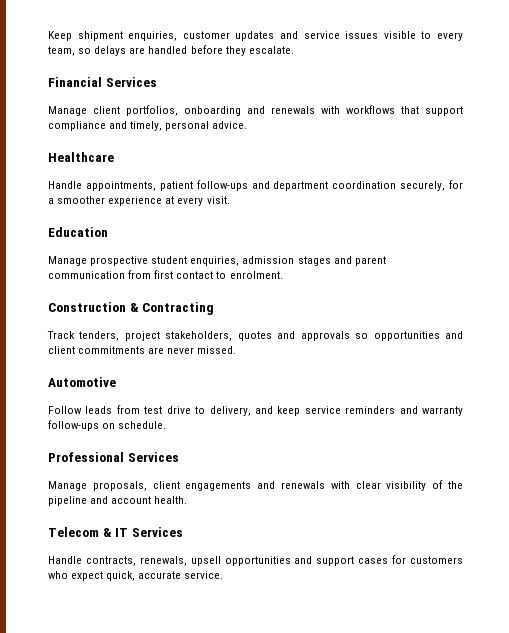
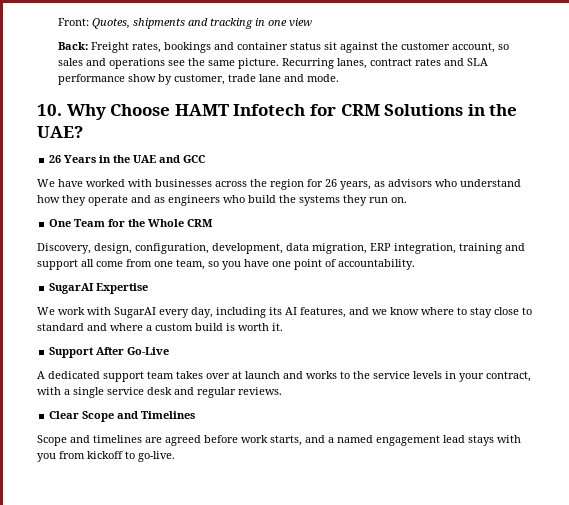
- Keep shipment enquiries, customer updates and service issues visible to every team, so delays are handled before they escalate.
- Financial Services
- Manage client portfolios, onboarding and renewals with workflows that support compliance and timely, personal advice.
- Healthcare
- Handle appointments, patient follow-ups and department coordination securely, for a smoother experience at every visit.
- Education
- Manage prospective student enquiries, admission stages and parent communication from first contact to enrolment.
- Construction & Contracting
- Track tenders, project stakeholders, quotes and approvals so opportunities and client commitments are never missed.
- Automotive
- Follow leads from test drive to delivery, and keep service reminders and warranty follow-ups on schedule.
- Professional Services
- Manage proposals, client engagements and renewals with clear visibility of the pipeline and account health.
- Telecom & IT Services
- Handle contracts, renewals, upsell opportunities and support cases for customers who expect quick, accurate service.
+ Front: Quotes, shipments and tracking in one view
+ Back: Freight rates, bookings and container status sit against the customer account, so sales and operations see the same picture. Recurring lanes, contract rates and SLA performance show by customer, trade lane and mode.
+ 10. Why Choose HAMT Infotech for CRM Solutions in the UAE?
+ 26 Years in the UAE and GCC
+ We have worked with businesses across the region for 26 years, as advisors who understand how they operate and as engineers who build the systems they run on.
+ One Team for the Whole CRM
+ Discovery, design, configuration, development, data migration, ERP integration, training and support all come from one team, so you have one point of accountability.
+ SugarAI Expertise
+ We work with SugarAI every day, including its AI features, and we know where to stay close to standard and where a custom build is worth it.
+ Support After Go-Live
+ A dedicated support team takes over at launch and works to the service levels in your contract, with a single service desk and regular reviews.
+ Clear Scope and Timelines
+ Scope and timelines are agreed before work starts, and a named engagement lead stays with you from kickoff to go-live.

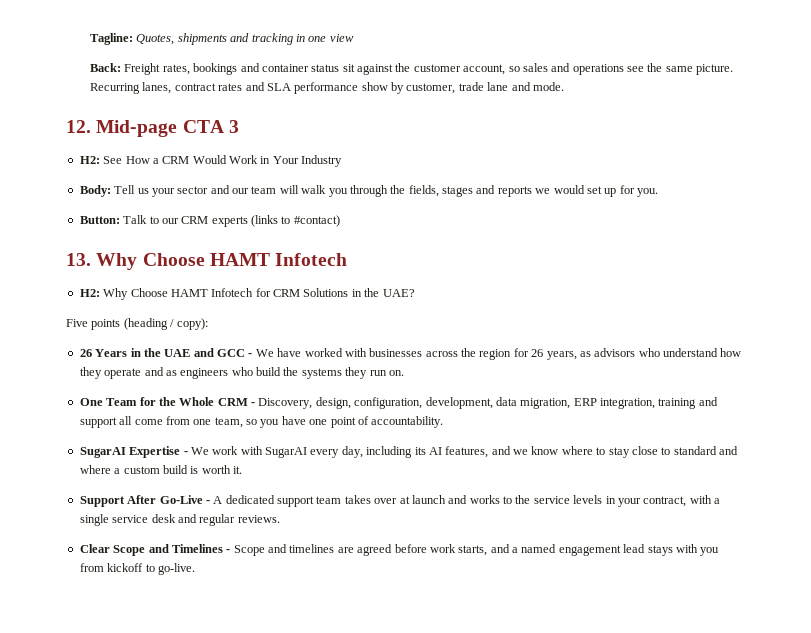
- Front: Quotes, shipments and tracking in one view
+ Tagline: Quotes, shipments and tracking in one view
- 10. Why Choose HAMT Infotech for CRM Solutions in the UAE?
+ 12. Mid-page CTA 3
+ H2: See How a CRM Would Work in Your Industry
+ Body: Tell us your sector and our team will walk you through the fields, stages and reports we would set up for you.
+ Button: Talk to our CRM experts (links to #contact)
+ 13. Why Choose HAMT Infotech
+ H2: Why Choose HAMT Infotech for CRM Solutions in the UAE?
+ Five points (heading / copy):
- 26 Years in the UAE and GCC
- We have worked with businesses across the region for 26 years, as advisors who understand how they operate and as engineers who build the systems they run on.
+ 26 Years in the UAE and GCC - We have worked with businesses across the region for 26 years, as advisors who understand how they operate and as engineers who build the systems they run on.
- One Team for the Whole CRM
- Discovery, design, configuration, development, data migration, ERP integration, training and support all come from one team, so you have one point of accountability.
+ One Team for the Whole CRM - Discovery, design, configuration, development, data migration, ERP integration, training and support all come from one team, so you have one point of accountability.
- SugarAI Expertise
- We work with SugarAI every day, including its AI features, and we know where to stay close to standard and where a custom build is worth it.
+ SugarAI Expertise - We work with SugarAI every day, including its AI features, and we know where to stay close to standard and where a custom build is worth it.
- Support After Go-Live
- A dedicated support team takes over at launch and works to the service levels in your contract, with a single service desk and regular reviews.
+ Support After Go-Live - A dedicated support team takes over at launch and works to the service levels in your contract, with a single service desk and regular reviews.
- Clear Scope and Timelines
- Scope and timelines are agreed before work starts, and a named engagement lead stays with you from kickoff to go-live.
+ Clear Scope and Timelines - Scope and timelines are agreed before work starts, and a named engagement lead stays with you from kickoff to go-live.

